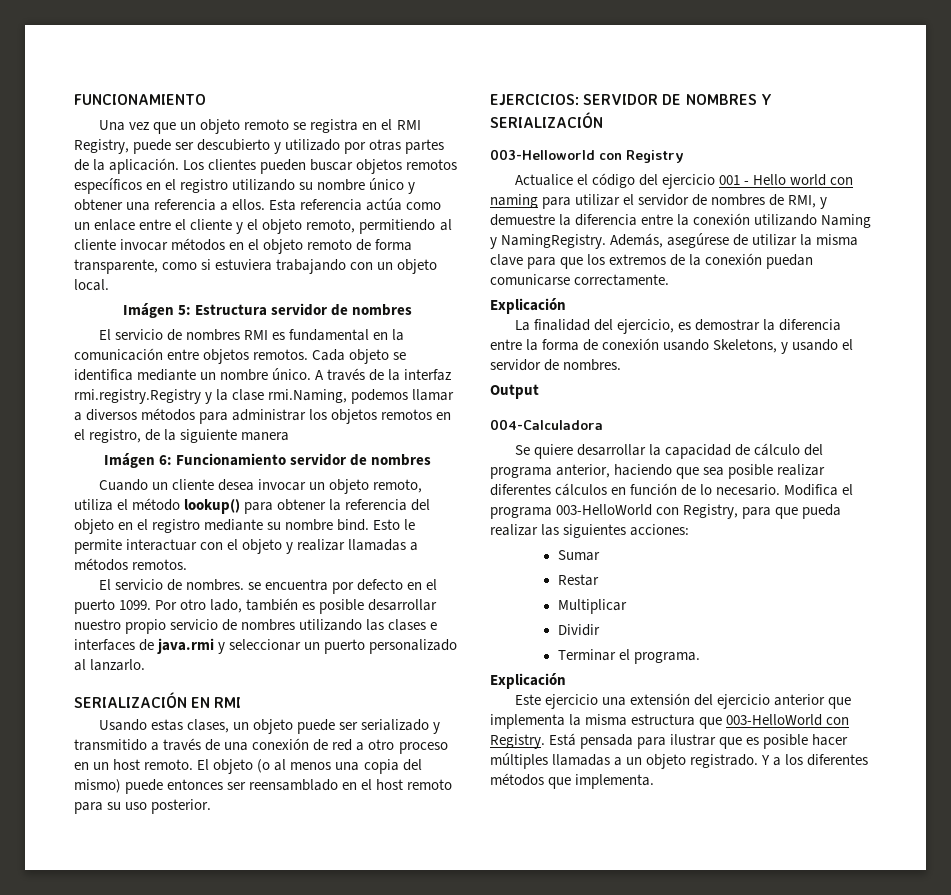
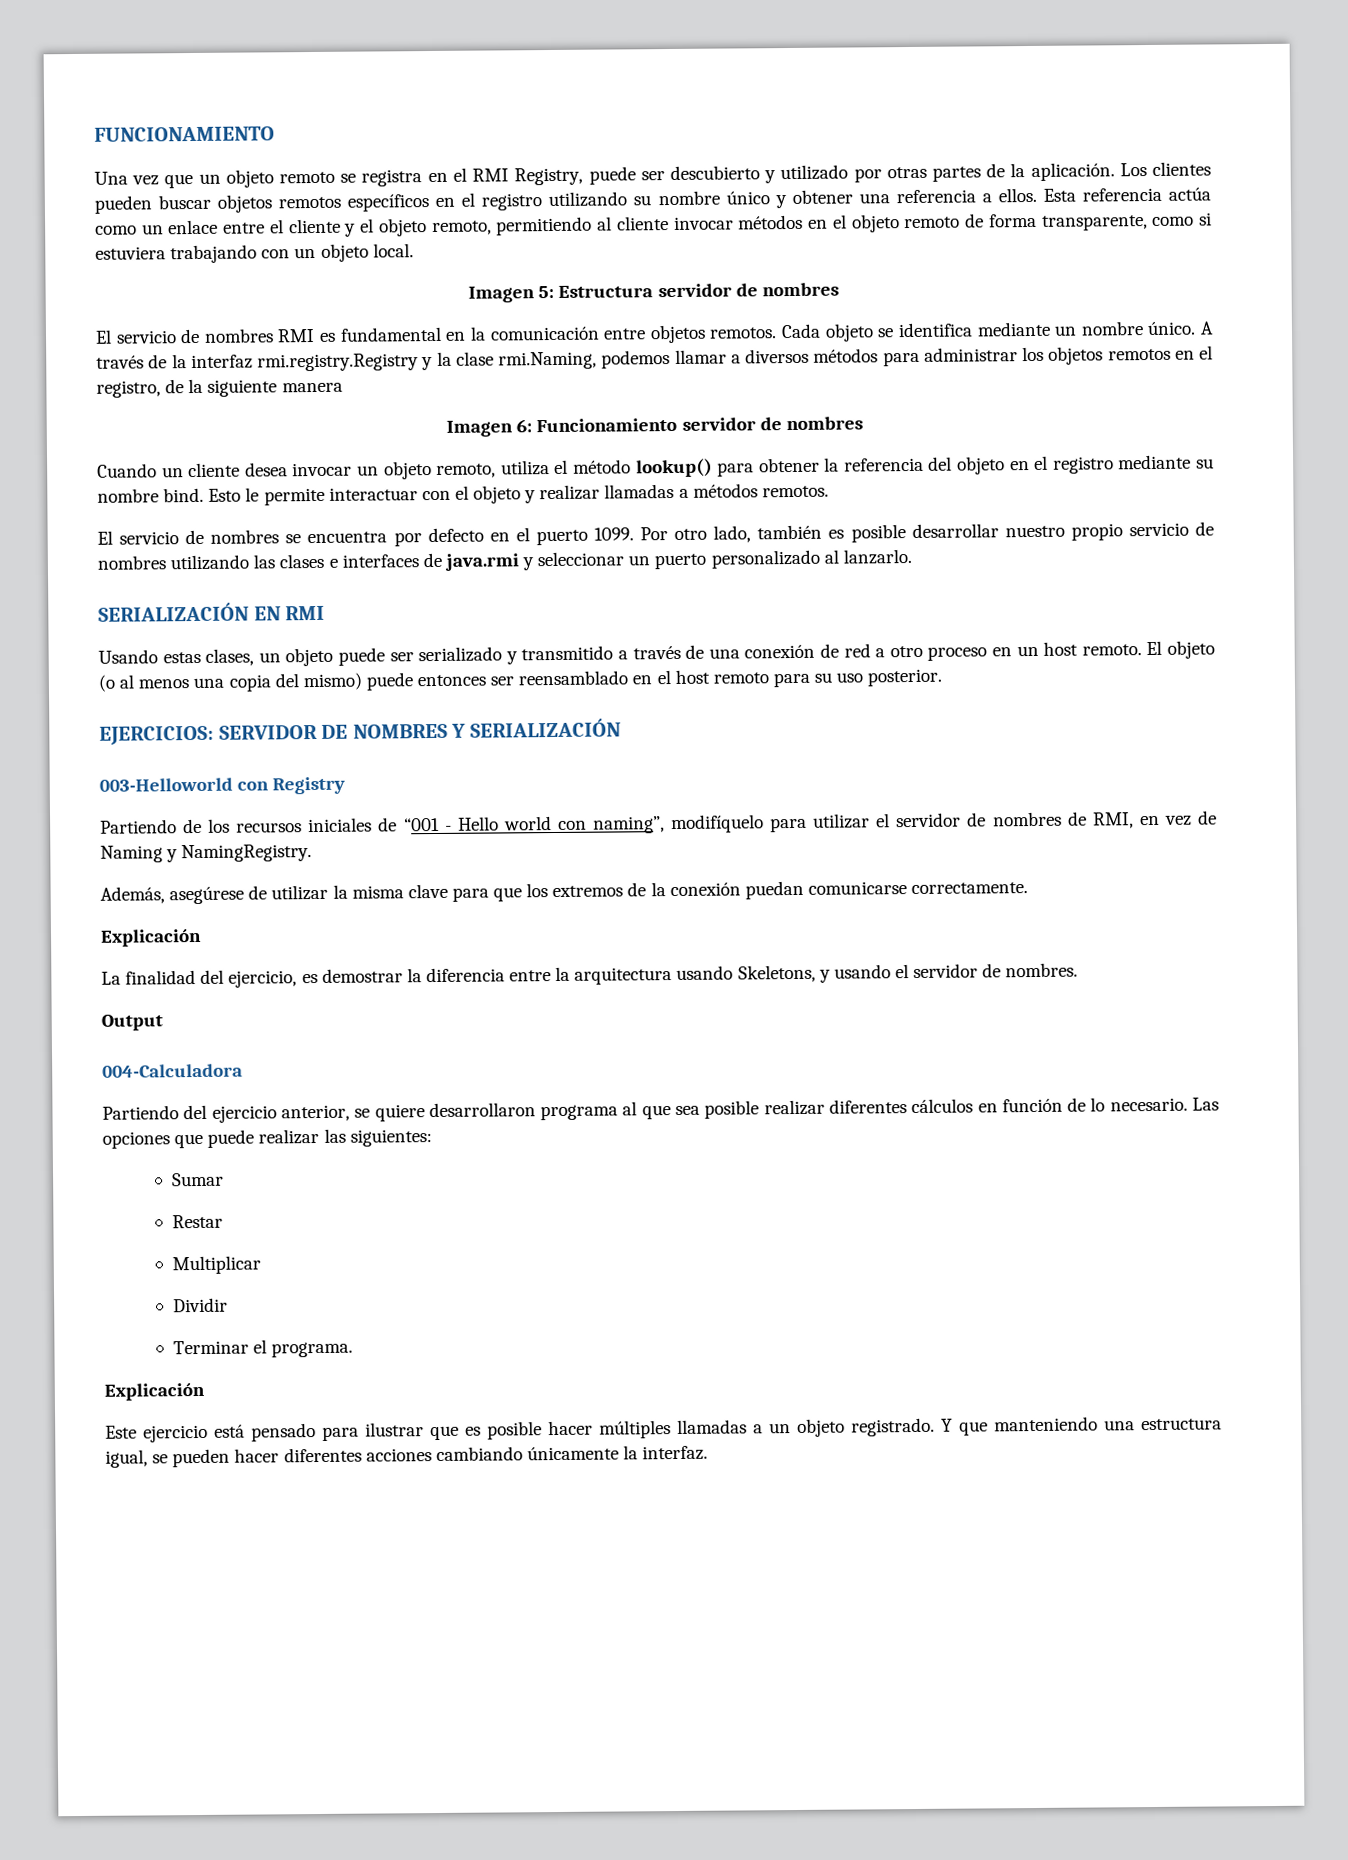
- Imágen 5: Estructura servidor de nombres
+ Imagen 5: Estructura servidor de nombres
- Imágen 6: Funcionamiento servidor de nombres
+ Imagen 6: Funcionamiento servidor de nombres
- El servicio de nombres. se encuentra por defecto en el puerto 1099.
+ El servicio de nombres se encuentra por defecto en el puerto 1099.
- Actualice el código del ejercicio 001 - Hello world con naming para utilizar el servidor de nombres de RMI, y demuestre la diferencia entre la conexión utilizando Naming y NamingRegistry. Además, asegúrese de utilizar la misma clave para que los extremos de la conexión puedan comunicarse correctamente.
+ Partiendo de los recursos iniciales de “001 - Hello world con naming”, modifíquelo para utilizar el servidor de nombres de RMI, en vez de Naming y NamingRegistry.
+ Además, asegúrese de utilizar la misma clave para que los extremos de la conexión puedan comunicarse correctamente.
- La finalidad del ejercicio, es demostrar la diferencia entre la forma de conexión usando Skeletons, y usando el servidor de nombres.
+ La finalidad del ejercicio, es demostrar la diferencia entre la arquitectura usando Skeletons, y usando el servidor de nombres.
- Se quiere desarrollar la capacidad de cálculo del programa anterior, haciendo que sea posible realizar diferentes cálculos en función de lo necesario.
+ Partiendo del ejercicio anterior, se quiere desarrollaron programa al que sea posible realizar diferentes cálculos en función de lo necesario.
- Modifica el programa 003-HelloWorld con Registry, para que pueda realizar las siguientes acciones:
+ Las opciones que puede realizar las siguientes:
- Este ejercicio una extensión del ejercicio anterior que implementa la misma estructura que 003-HelloWorld con Registry. Está pensada para ilustrar que es posible hacer múltiples llamadas a un objeto registrado.
+ Este ejercicio está pensado para ilustrar que es posible hacer múltiples llamadas a un objeto registrado.
- Y a los diferentes métodos que implementa.
+ Y que manteniendo una estructura igual, se pueden hacer diferentes acciones cambiando únicamente la interfaz.

